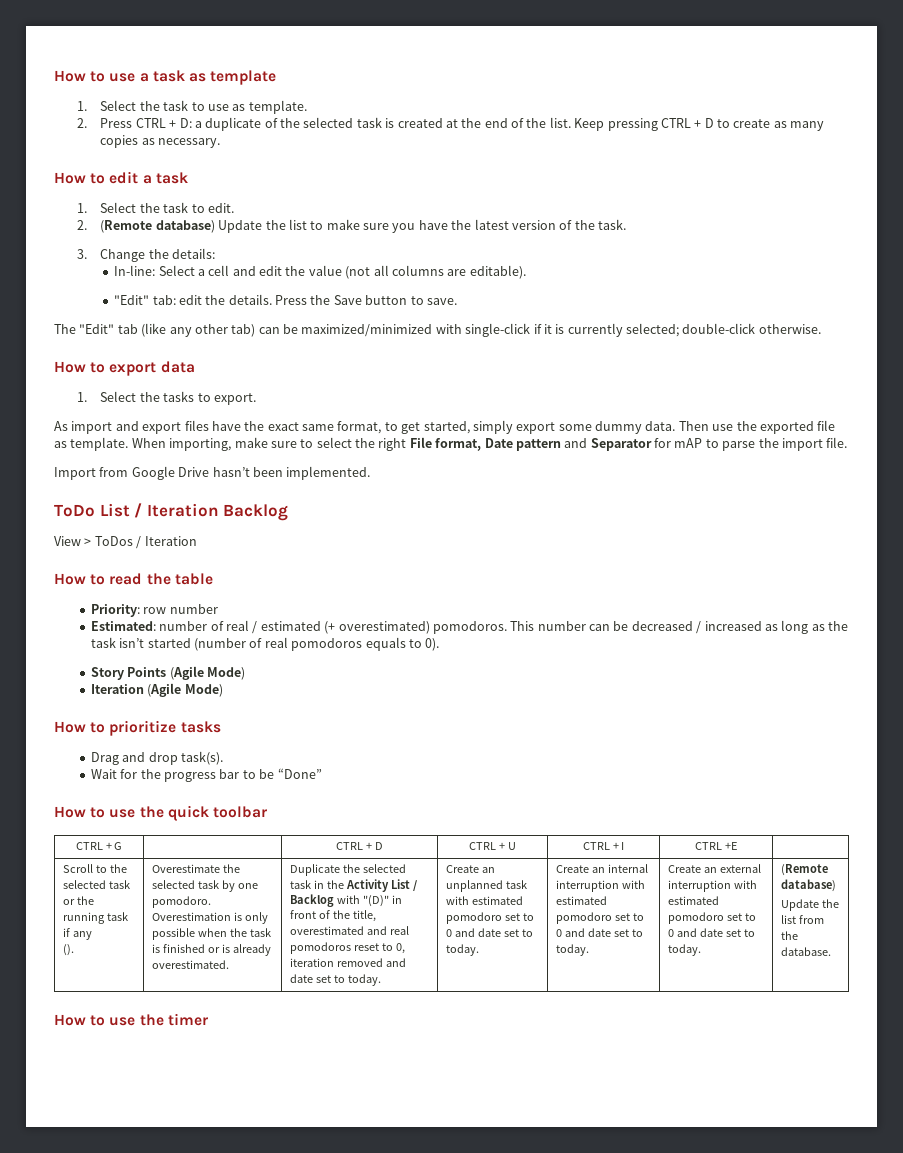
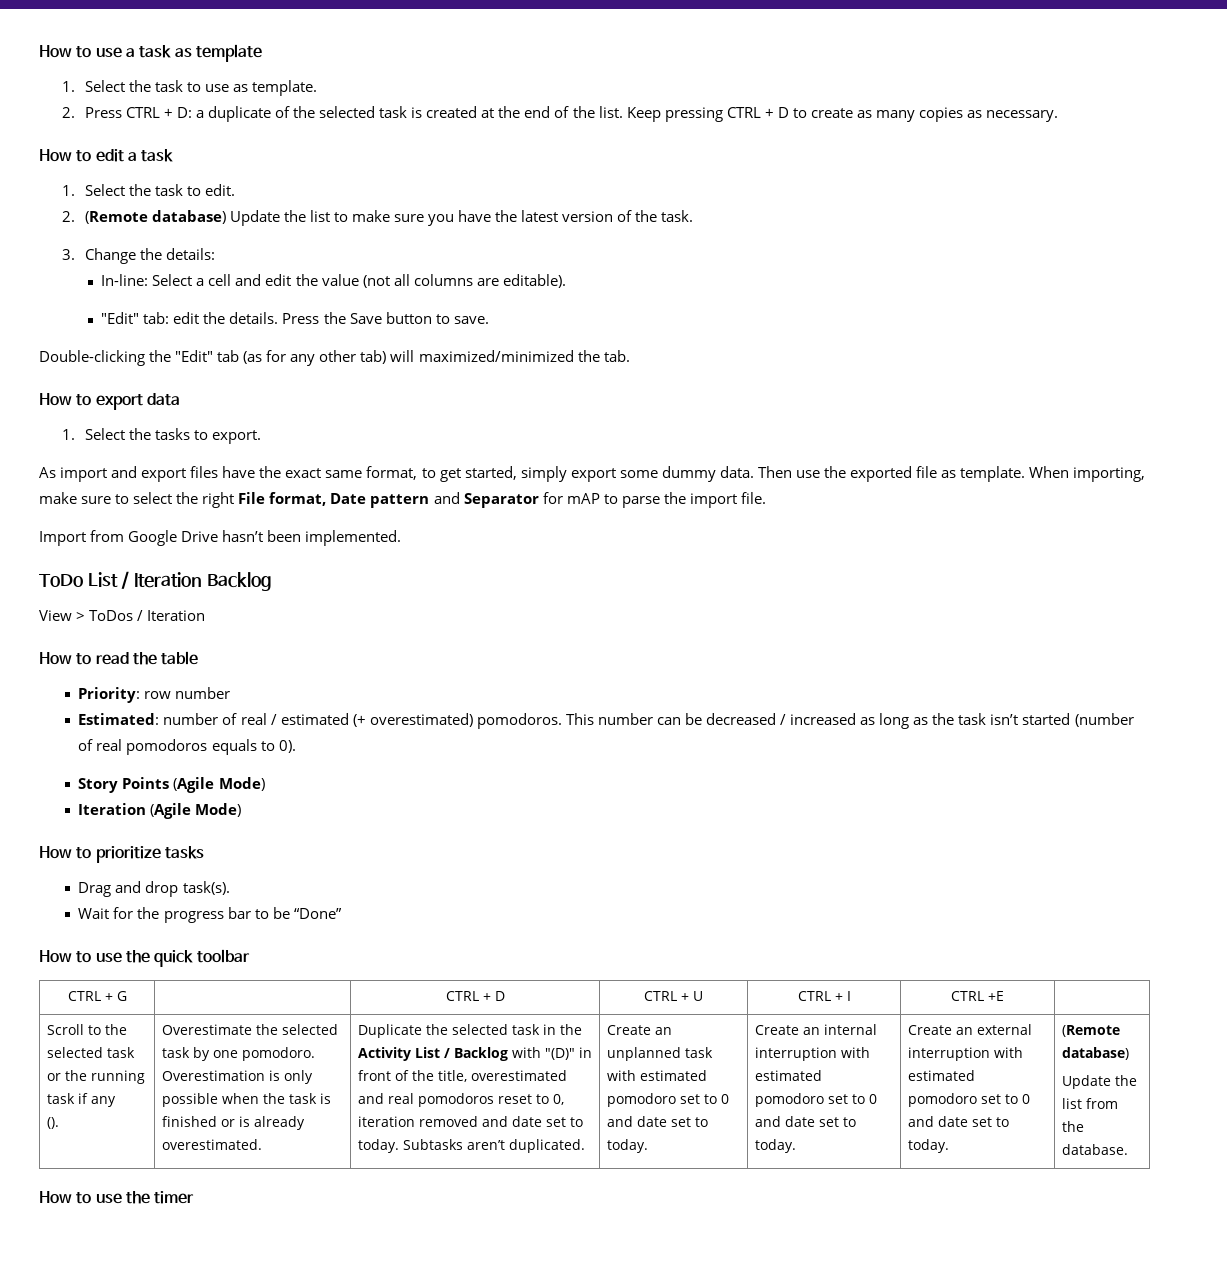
- The "Edit" tab (like any other tab) can be maximized/minimized with single-click if it is currently selected; double-click otherwise.
+ Double-clicking the "Edit" tab (as for any other tab) will maximized/minimized the tab.
+ Subtasks aren’t duplicated.

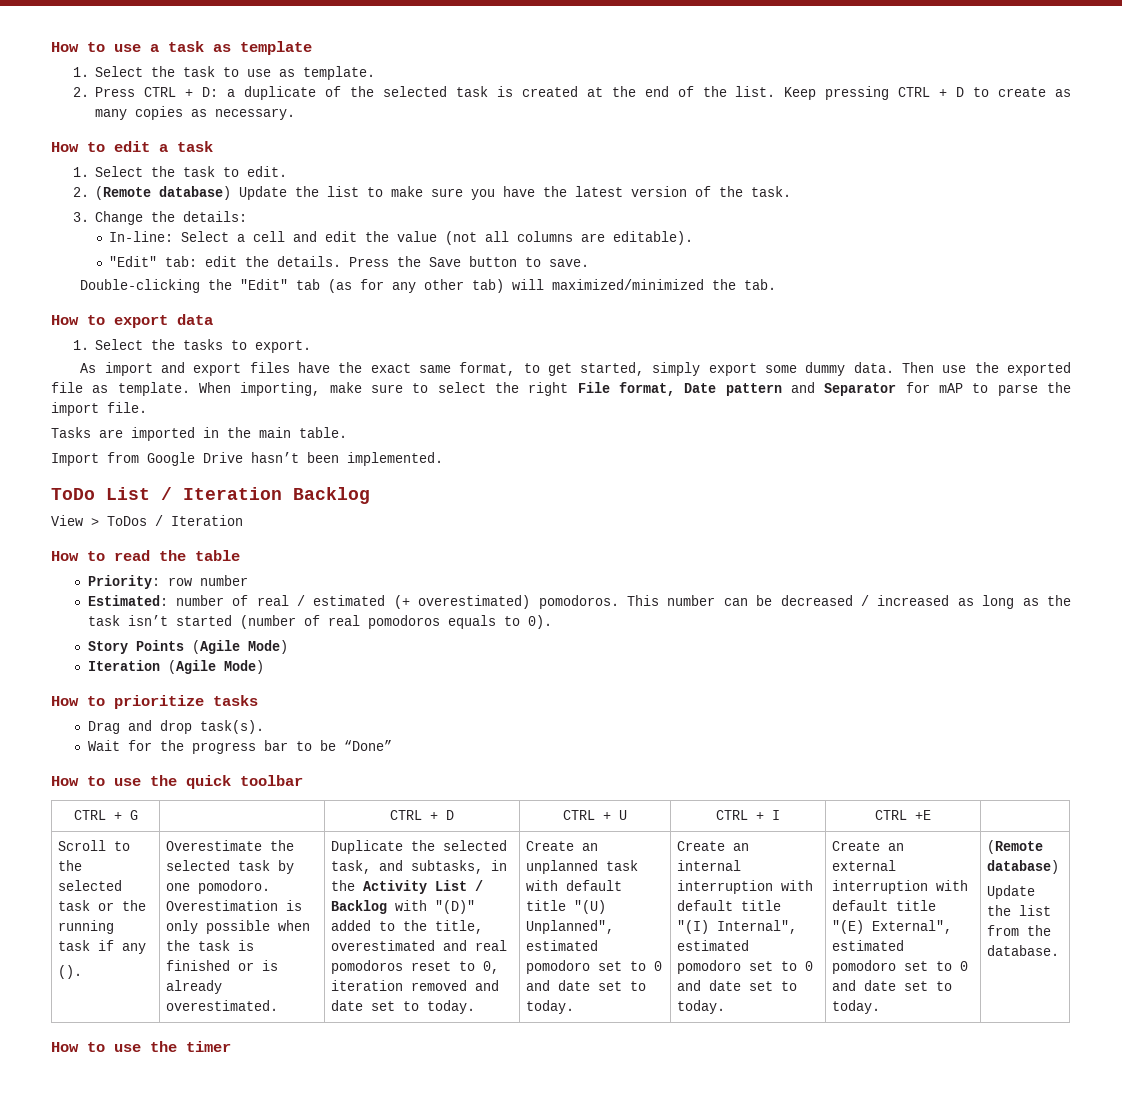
+ Tasks are imported in the main table.
- Duplicate the selected task in the Activity List / Backlog with "(D)" in front of the title, overestimated and real pomodoros reset to 0, iteration removed and date set to today. Subtasks aren’t duplicated.
+ Duplicate the selected task, and subtasks, in the Activity List / Backlog with "(D)" added to the title, overestimated and real pomodoros reset to 0, iteration removed and date set to today.
- Create an unplanned task with estimated pomodoro set to 0 and date set to today.
+ Create an unplanned task with default title "(U) Unplanned", estimated pomodoro set to 0 and date set to today.
- Create an internal interruption with estimated pomodoro set to 0 and date set to today.
+ Create an internal interruption with default title "(I) Internal", estimated pomodoro set to 0 and date set to today.
- Create an external interruption with estimated pomodoro set to 0 and date set to today.
+ Create an external interruption with default title "(E) External", estimated pomodoro set to 0 and date set to today.

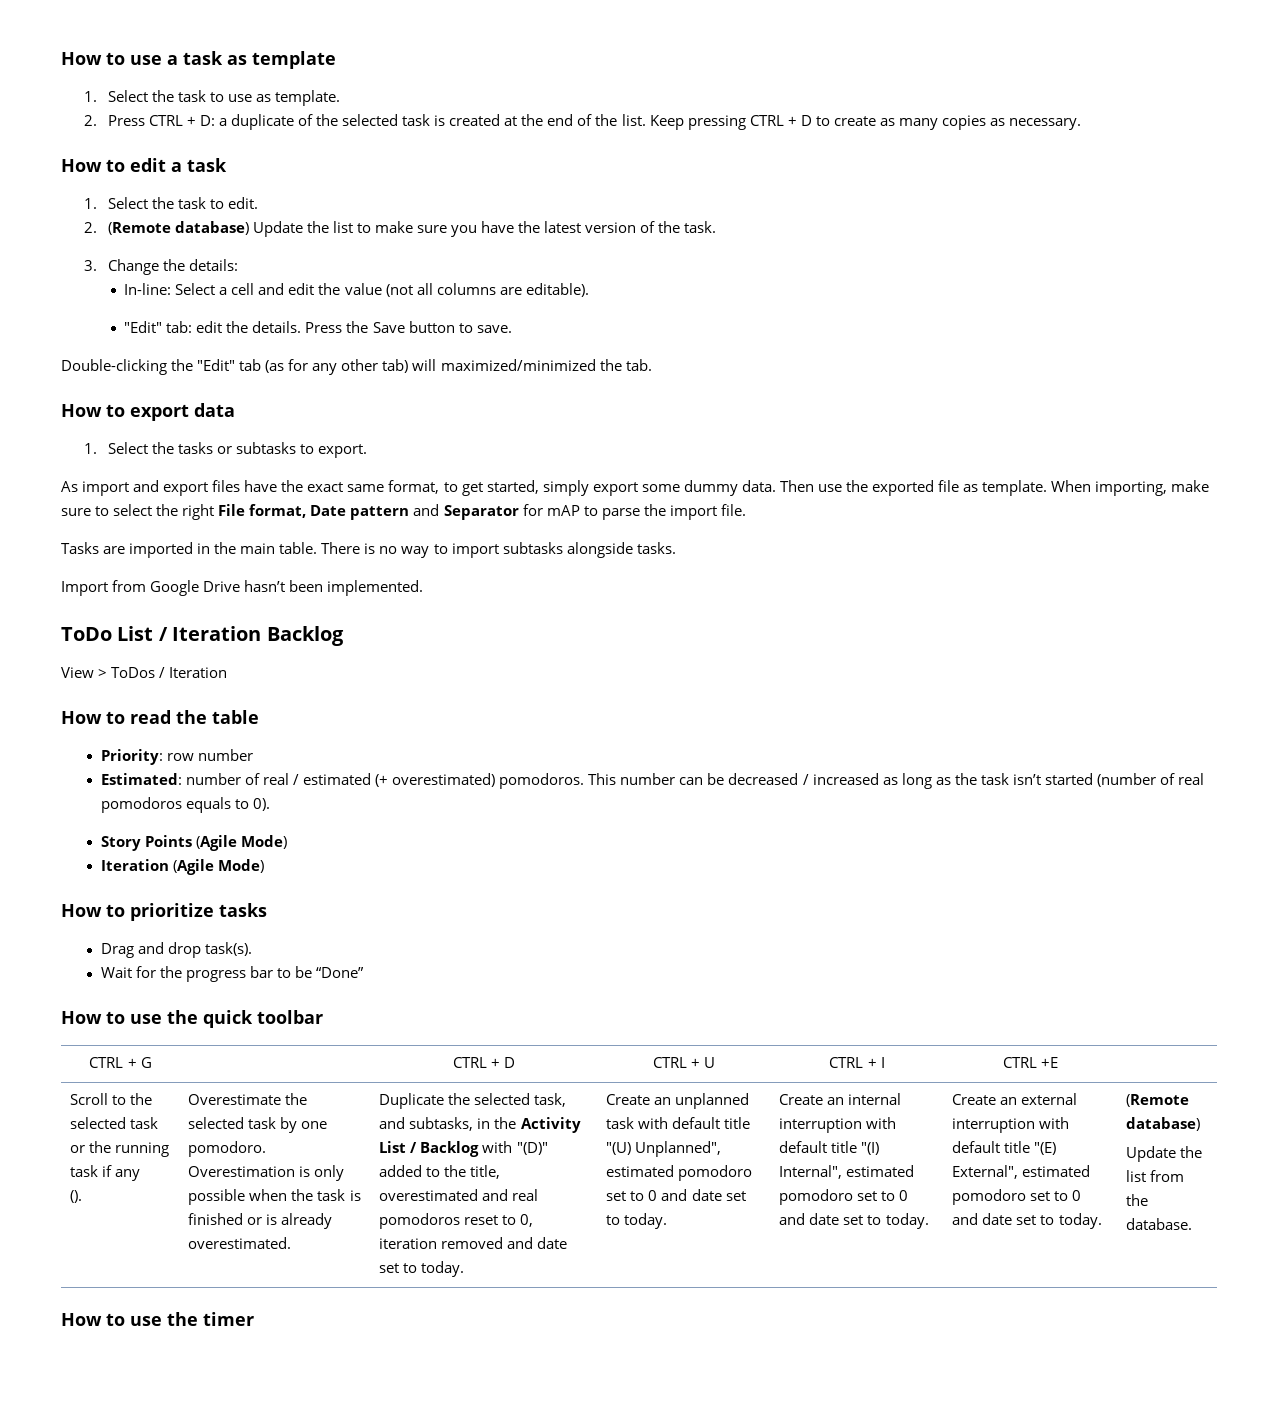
- 1. Select the tasks to export.
+ 1. Select the tasks or subtasks to export.
+ There is no way to import subtasks alongside tasks.

